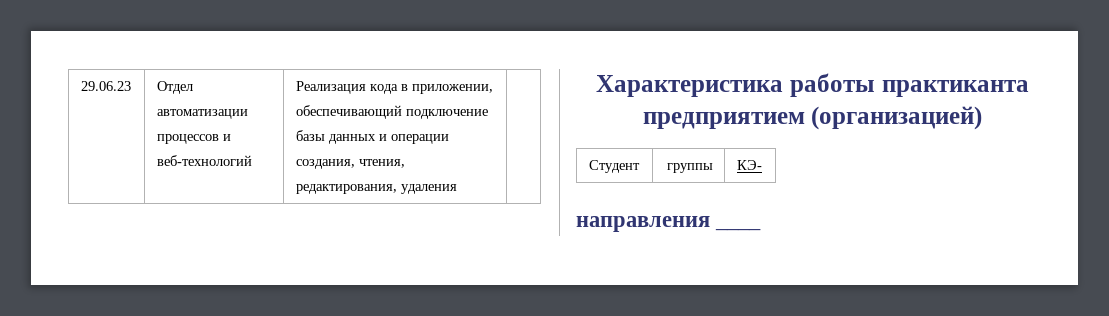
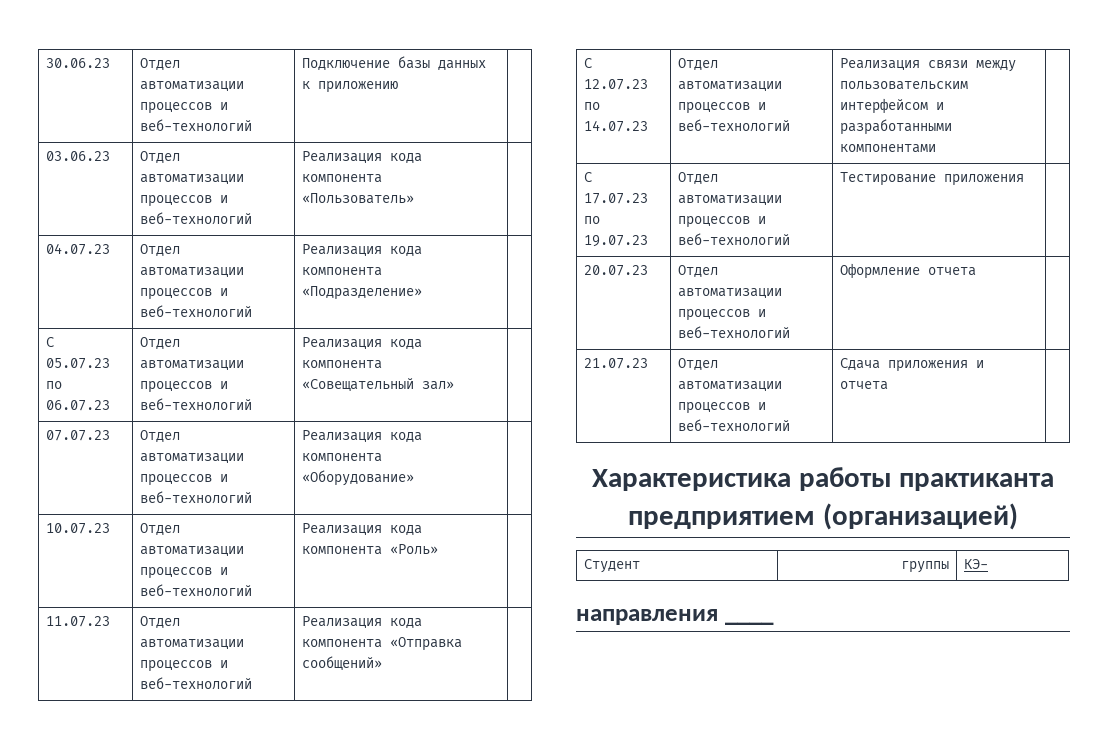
- 29.06.23 | Отдел автоматизации процессов и веб-технологий | Реализация кода в приложении, обеспечивающий подключение базы данных и операции создания, чтения, редактирования, удаления |
+ 30.06.23 | Отдел автоматизации процессов и веб-технологий | Подключение базы данных к приложению |
+ 03.06.23 | Отдел автоматизации процессов и веб-технологий | Реализация кода компонента «Пользователь» |
+ 04.07.23 | Отдел автоматизации процессов и веб-технологий | Реализация кода компонента «Подразделение» |
+ С 05.07.23 по 06.07.23 | Отдел автоматизации процессов и веб-технологий | Реализация кода компонента «Совещательный зал» |
+ 07.07.23 | Отдел автоматизации процессов и веб-технологий | Реализация кода компонента «Оборудование» |
+ 10.07.23 | Отдел автоматизации процессов и веб-технологий | Реализация кода компонента «Роль» |
+ 11.07.23 | Отдел автоматизации процессов и веб-технологий | Реализация кода компонента «Отправка сообщений» |
+ С 12.07.23 по 14.07.23 | Отдел автоматизации процессов и веб-технологий | Реализация связи между пользовательским интерфейсом и разработанными компонентами |
+ С 17.07.23 по 19.07.23 | Отдел автоматизации процессов и веб-технологий | Тестирование приложения |
+ 20.07.23 | Отдел автоматизации процессов и веб-технологий | Оформление отчета |
+ 21.07.23 | Отдел автоматизации процессов и веб-технологий | Сдача приложения и отчета |

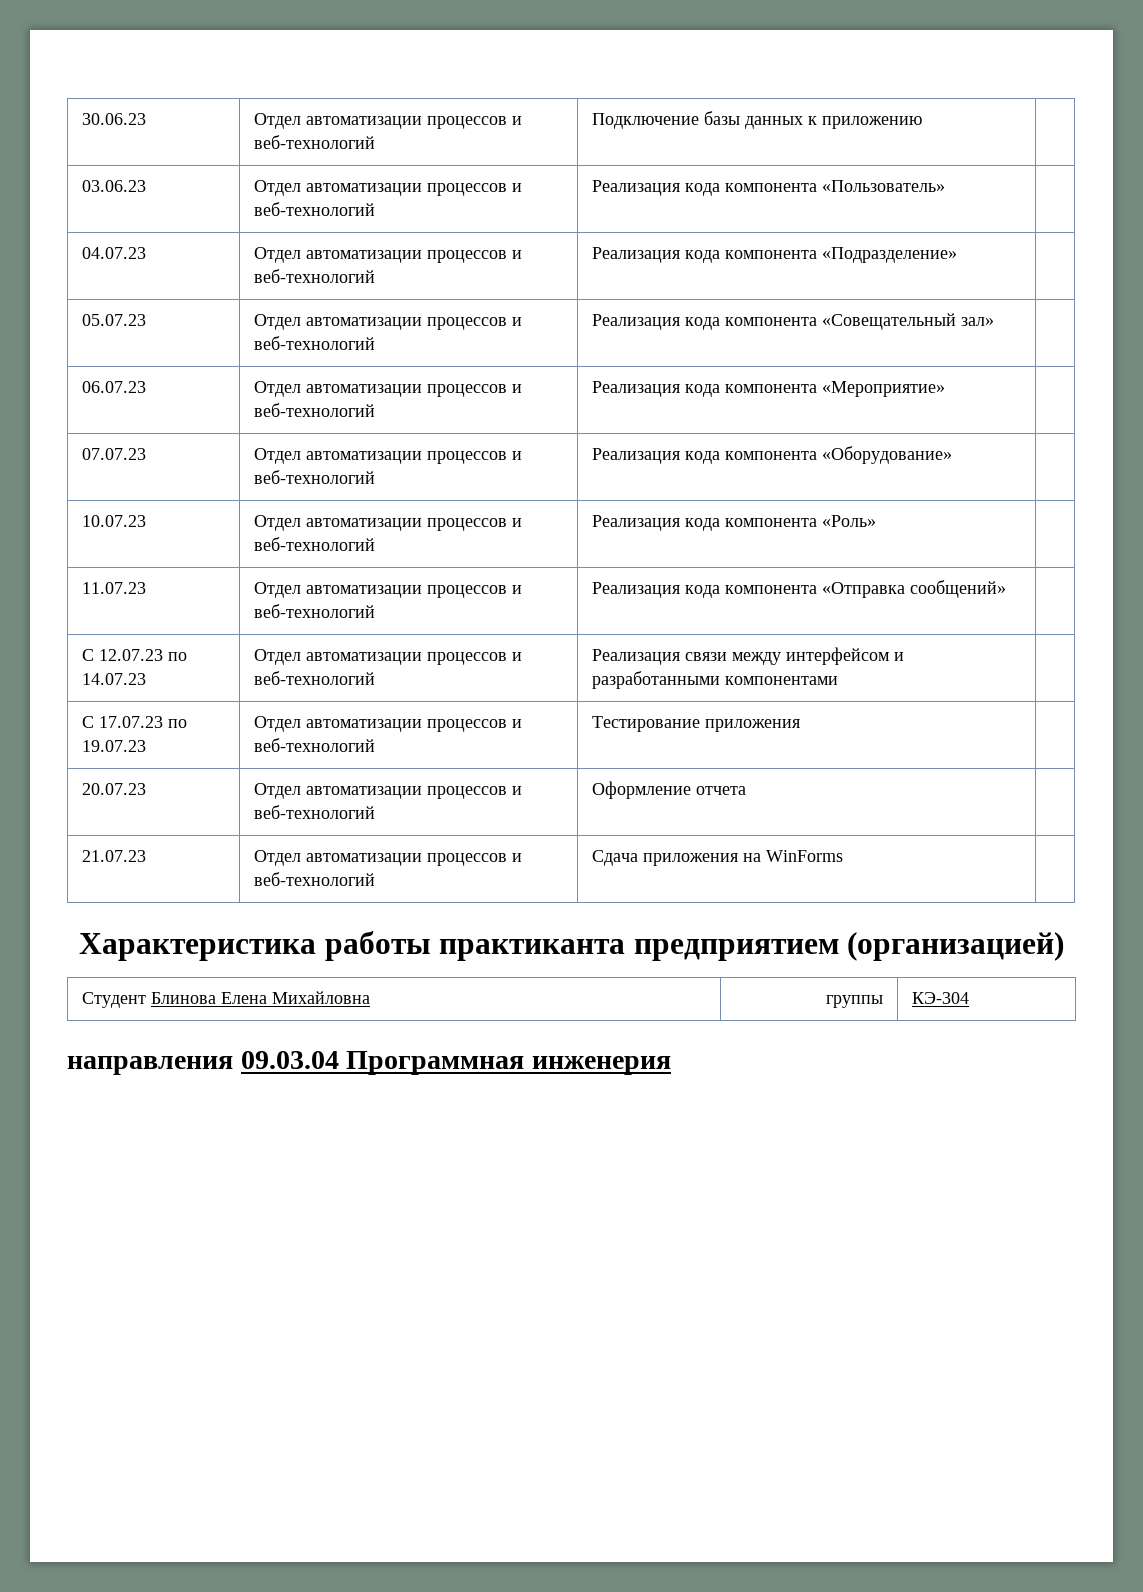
- С 05.07.23 по 06.07.23 | Отдел автоматизации процессов и веб-технологий | Реализация кода компонента «Совещательный зал» |
+ 05.07.23 | Отдел автоматизации процессов и веб-технологий | Реализация кода компонента «Совещательный зал» |
+ 06.07.23 | Отдел автоматизации процессов и веб-технологий | Реализация кода компонента «Мероприятие» |
- С 12.07.23 по 14.07.23 | Отдел автоматизации процессов и веб-технологий | Реализация связи между пользовательским интерфейсом и разработанными компонентами |
+ С 12.07.23 по 14.07.23 | Отдел автоматизации процессов и веб-технологий | Реализация связи между интерфейсом и разработанными компонентами |
- 21.07.23 | Отдел автоматизации процессов и веб-технологий | Сдача приложения и отчета |
+ 21.07.23 | Отдел автоматизации процессов и веб-технологий | Сдача приложения на WinForms |
- Студент | группы | КЭ-
+ Студент Блинова Елена Михайловна | группы | КЭ-304
- направления ____
+ направления 09.03.04 Программная инженерия

